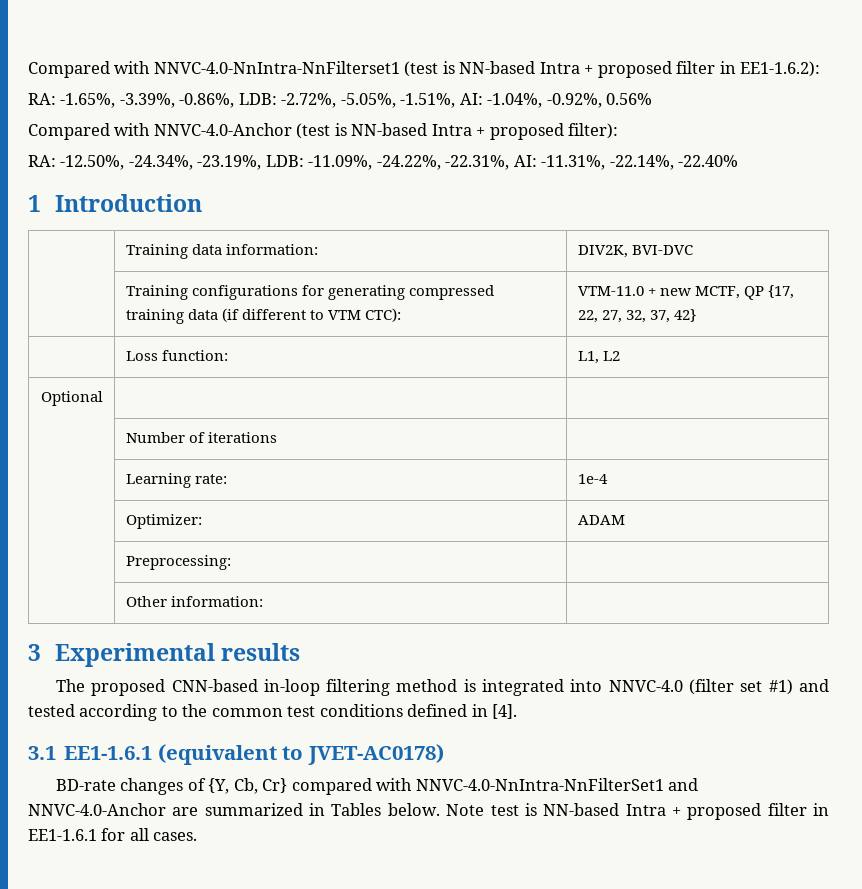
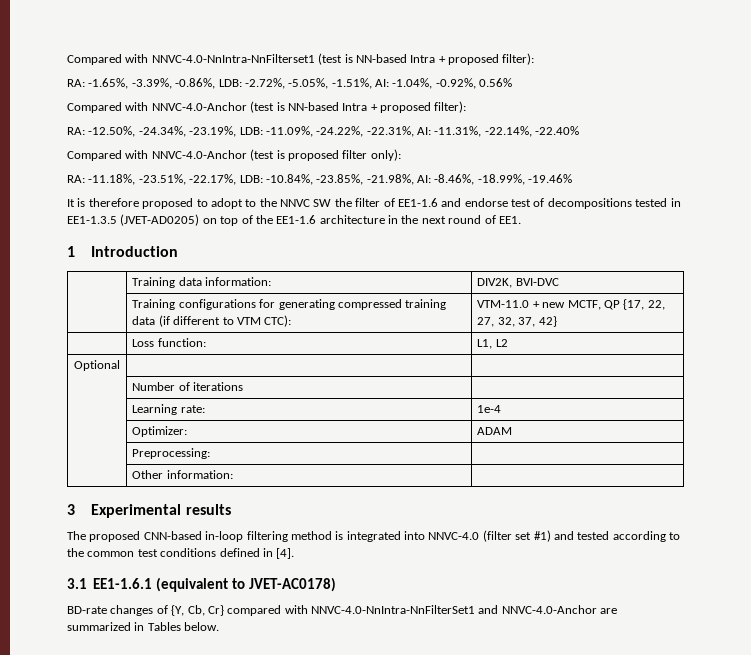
- Compared with NNVC-4.0-NnIntra-NnFilterset1 (test is NN-based Intra + proposed filter in EE1-1.6.2):
+ Compared with NNVC-4.0-NnIntra-NnFilterset1 (test is NN-based Intra + proposed filter):
+ Compared with NNVC-4.0-Anchor (test is proposed filter only):
+ RA: -11.18%, -23.51%, -22.17%, LDB: -10.84%, -23.85%, -21.98%, AI: -8.46%, -18.99%, -19.46%
+ It is therefore proposed to adopt to the NNVC SW the filter of EE1-1.6 and endorse test of decompositions tested in EE1-1.3.5 (JVET-AD0205) on top of the EE1-1.6 architecture in the next round of EE1.
- Note test is NN-based Intra + proposed filter in EE1-1.6.1 for all cases.

